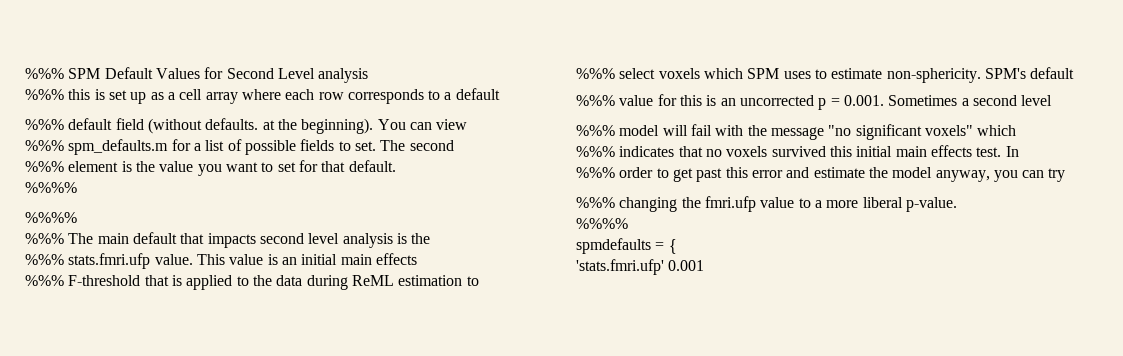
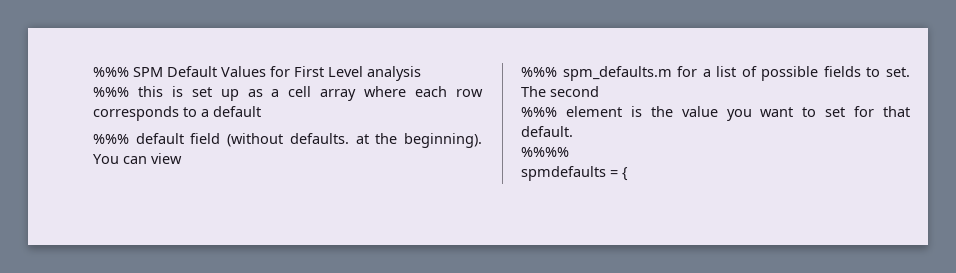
- %%% SPM Default Values for Second Level analysis
+ %%% SPM Default Values for First Level analysis
  %%% element is the value you want to set for that default.
- %%%%
- %%%%
- %%% The main default that impacts second level analysis is the
- %%% stats.fmri.ufp value. This value is an initial main effects
- %%% F-threshold that is applied to the data during ReML estimation to
- %%% select voxels which SPM uses to estimate non-sphericity. SPM's default
- %%% value for this is an uncorrected p = 0.001. Sometimes a second level
- %%% model will fail with the message "no significant voxels" which
- %%% indicates that no voxels survived this initial main effects test. In
- %%% order to get past this error and estimate the model anyway, you can try
- %%% changing the fmri.ufp value to a more liberal p-value.
- 'stats.fmri.ufp' 0.001

